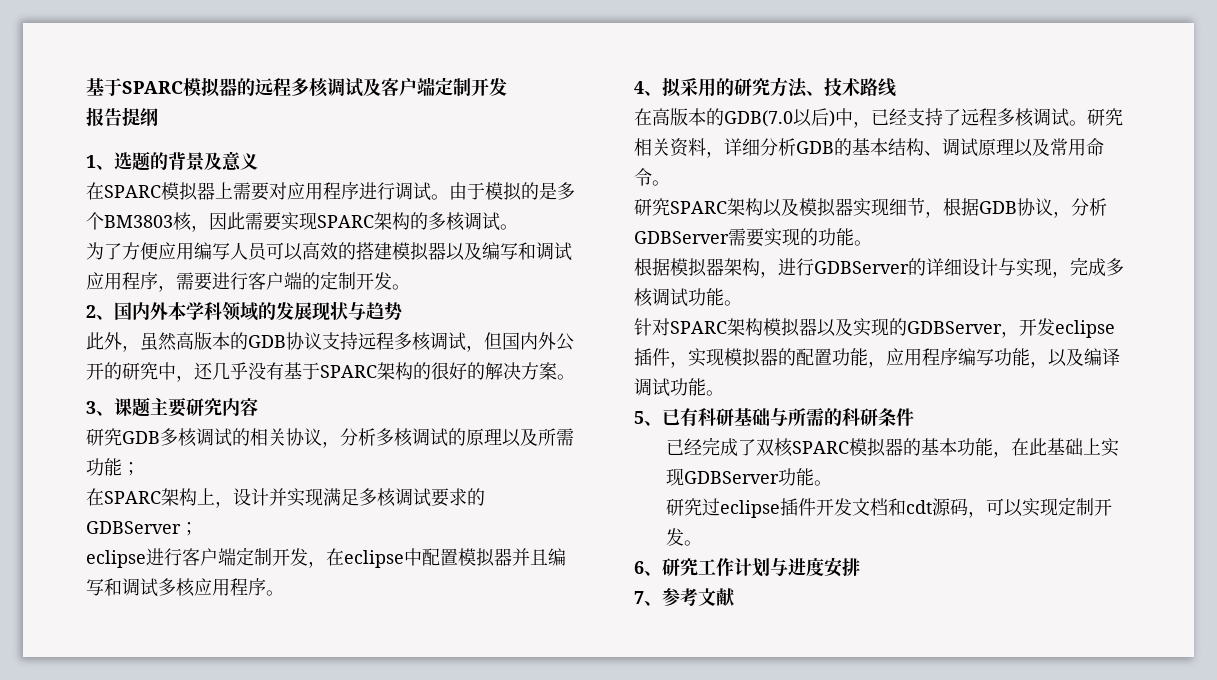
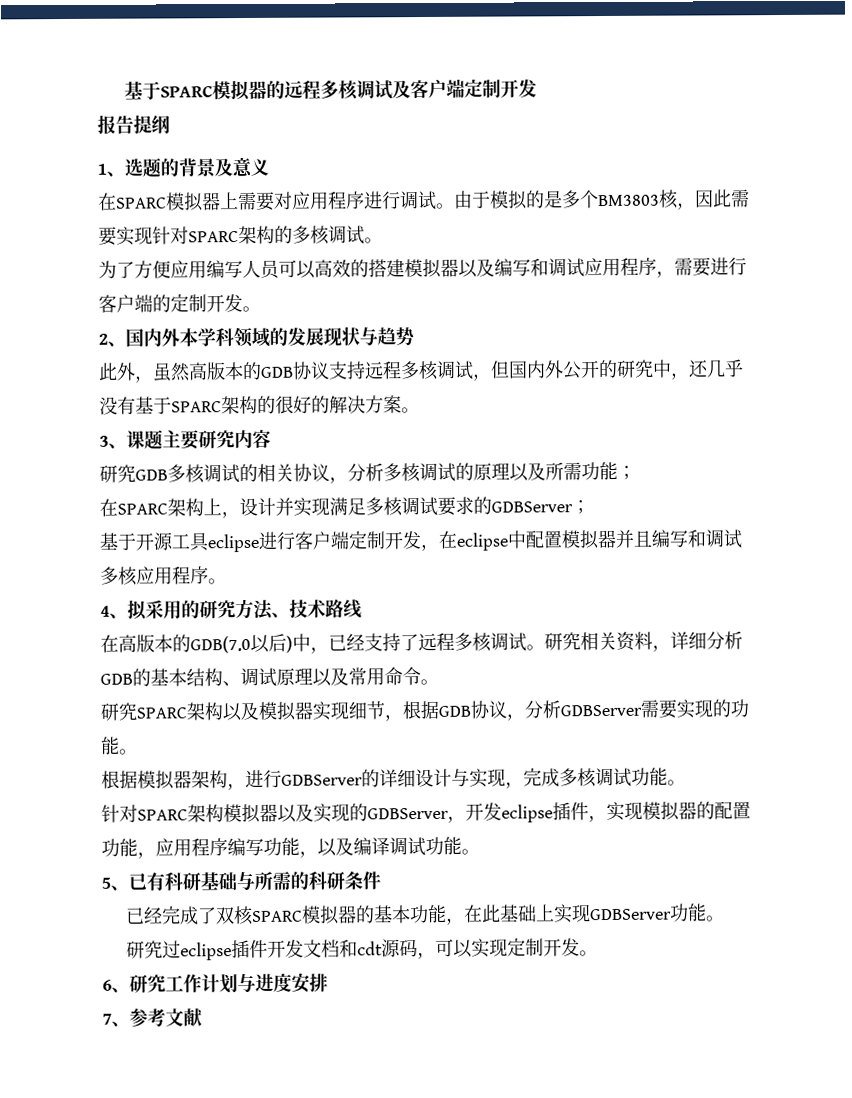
- 由于模拟的是多个BM3803核，因此需要实现SPARC架构的多核调试。
+ 由于模拟的是多个BM3803核，因此需要实现针对SPARC架构的多核调试。
- eclipse进行客户端定制开发，在eclipse中配置模拟器并且编写和调试多核应用程序。
+ 基于开源工具eclipse进行客户端定制开发，在eclipse中配置模拟器并且编写和调试多核应用程序。

